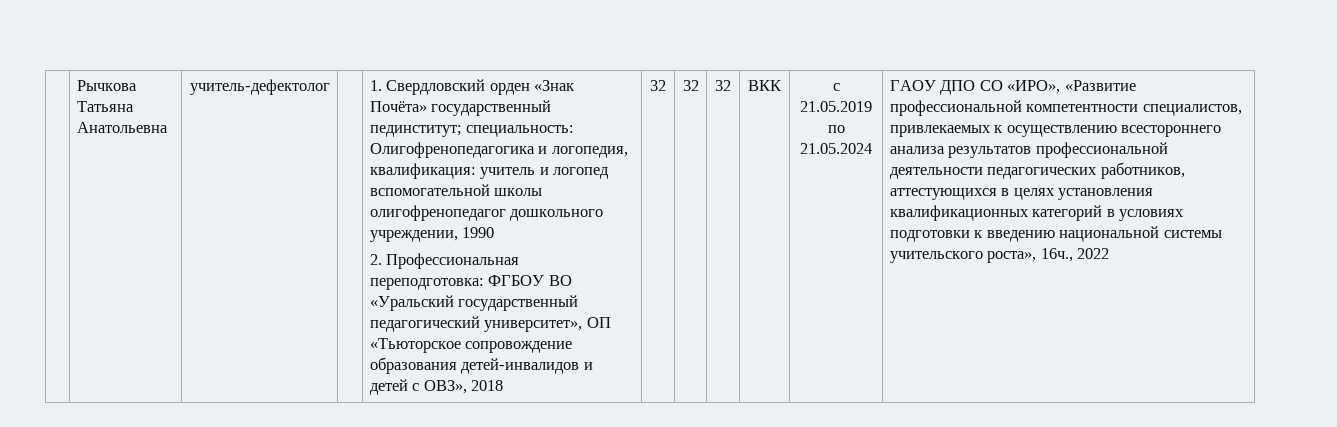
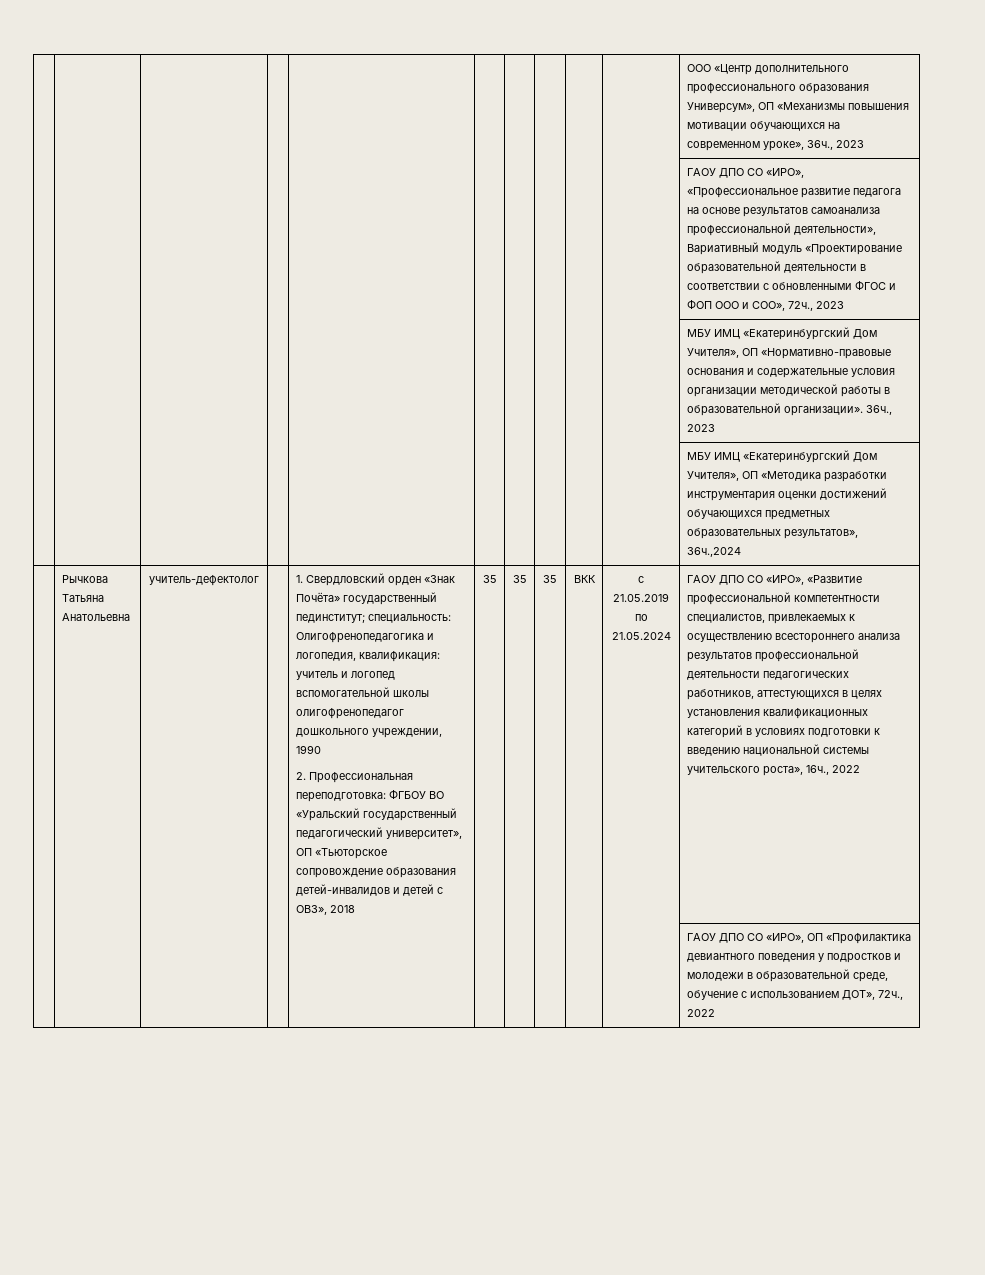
+ ООО «Центр дополнительного профессионального образования Универсум», ОП «Механизмы повышения мотивации обучающихся на современном уроке», 36ч., 2023
+ | | | | | | | | | | ГАОУ ДПО СО «ИРО», «Профессиональное развитие педагога на основе результатов самоанализа профессиональной деятельности», Вариативный модуль «Проектирование образовательной деятельности в соответствии с обновленными ФГОС и ФОП ООО и СОО», 72ч., 2023
+ | | | | | | | | | | МБУ ИМЦ «Екатеринбургский Дом Учителя», ОП «Нормативно-правовые основания и содержательные условия организации методической работы в образовательной организации». 36ч., 2023
+ | | | | | | | | | | МБУ ИМЦ «Екатеринбургский Дом Учителя», ОП «Методика разработки инструментария оценки достижений обучающихся предметных образовательных результатов», 36ч.,2024
- 32 | 32 | 32
+ 35 | 35 | 35
+ | | | | | | | | | | ГАОУ ДПО СО «ИРО», ОП «Профилактика девиантного поведения у подростков и молодежи в образовательной среде, обучение с использованием ДОТ», 72ч., 2022

